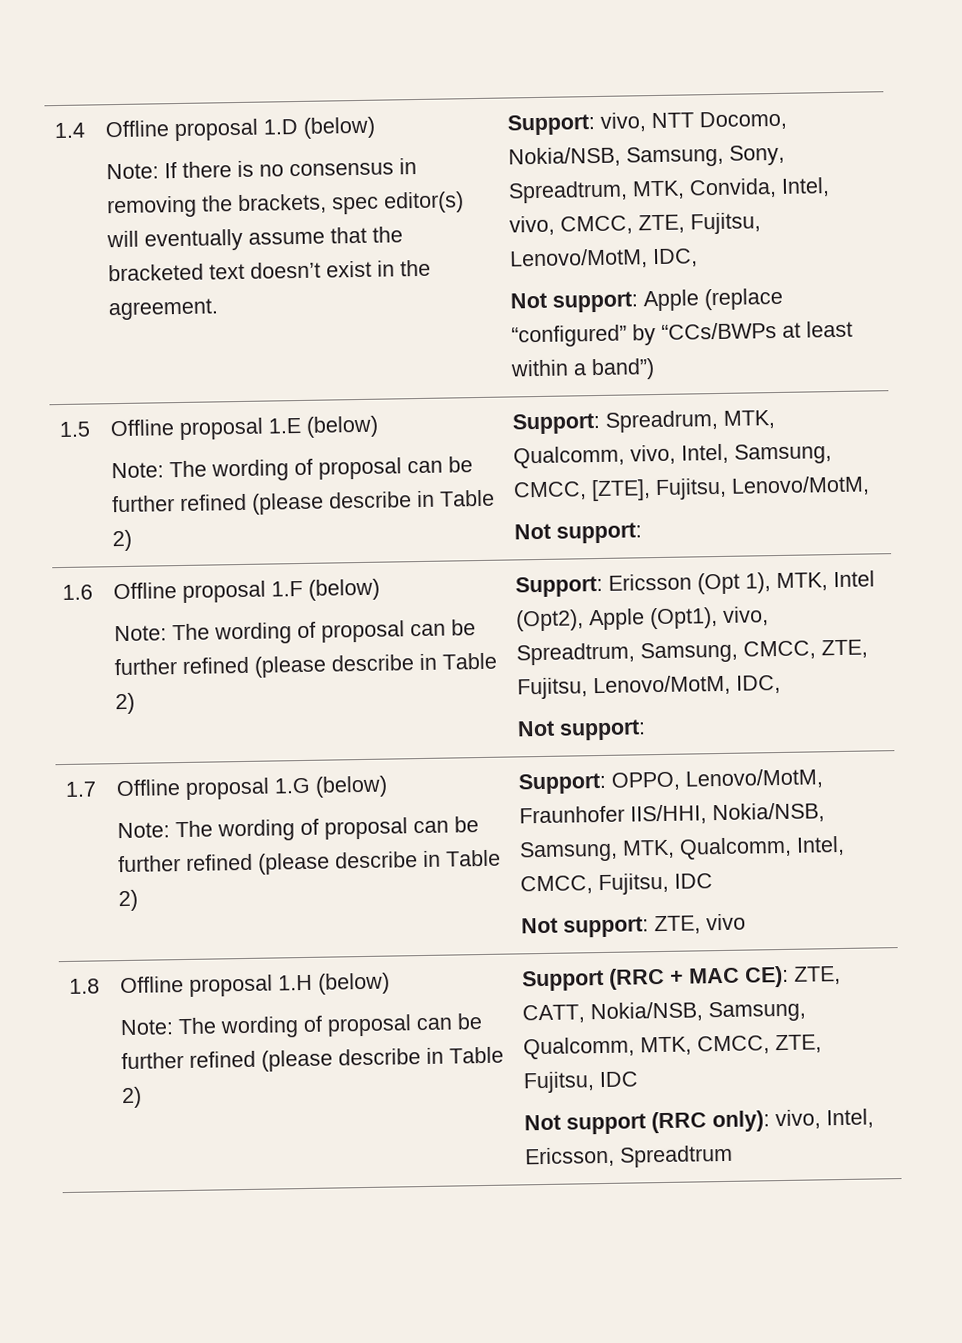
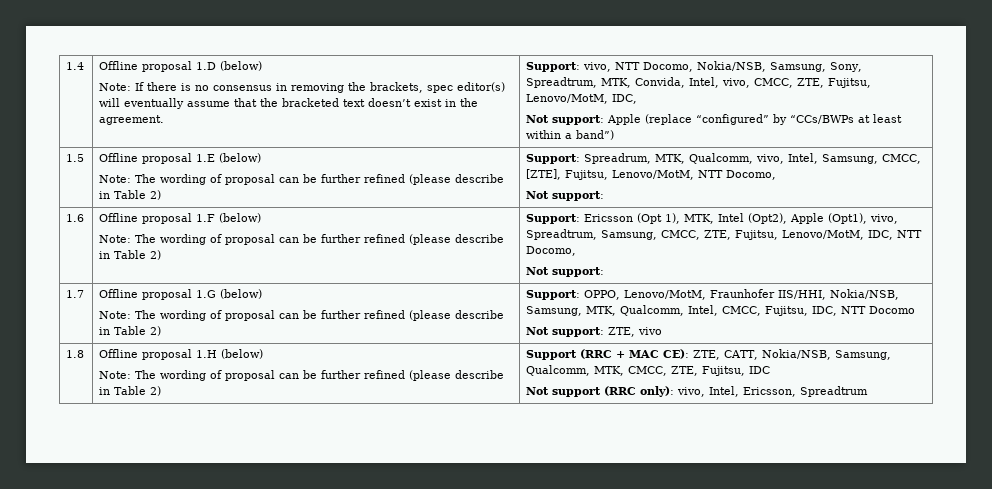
  1.5 | Offline proposal 1.E (below)
- Note: The wording of proposal can be further refined (please describe in Table 2) | Support: Spreadrum, MTK, Qualcomm, vivo, Intel, Samsung, CMCC, [ZTE], Fujitsu, Lenovo/MotM,
+ Note: The wording of proposal can be further refined (please describe in Table 2) | Support: Spreadrum, MTK, Qualcomm, vivo, Intel, Samsung, CMCC, [ZTE], Fujitsu, Lenovo/MotM, NTT Docomo,
  1.6 | Offline proposal 1.F (below)
- Note: The wording of proposal can be further refined (please describe in Table 2) | Support: Ericsson (Opt 1), MTK, Intel (Opt2), Apple (Opt1), vivo, Spreadtrum, Samsung, CMCC, ZTE, Fujitsu, Lenovo/MotM, IDC,
+ Note: The wording of proposal can be further refined (please describe in Table 2) | Support: Ericsson (Opt 1), MTK, Intel (Opt2), Apple (Opt1), vivo, Spreadtrum, Samsung, CMCC, ZTE, Fujitsu, Lenovo/MotM, IDC, NTT Docomo,
  1.7 | Offline proposal 1.G (below)
- Note: The wording of proposal can be further refined (please describe in Table 2) | Support: OPPO, Lenovo/MotM, Fraunhofer IIS/HHI, Nokia/NSB, Samsung, MTK, Qualcomm, Intel, CMCC, Fujitsu, IDC
+ Note: The wording of proposal can be further refined (please describe in Table 2) | Support: OPPO, Lenovo/MotM, Fraunhofer IIS/HHI, Nokia/NSB, Samsung, MTK, Qualcomm, Intel, CMCC, Fujitsu, IDC, NTT Docomo

